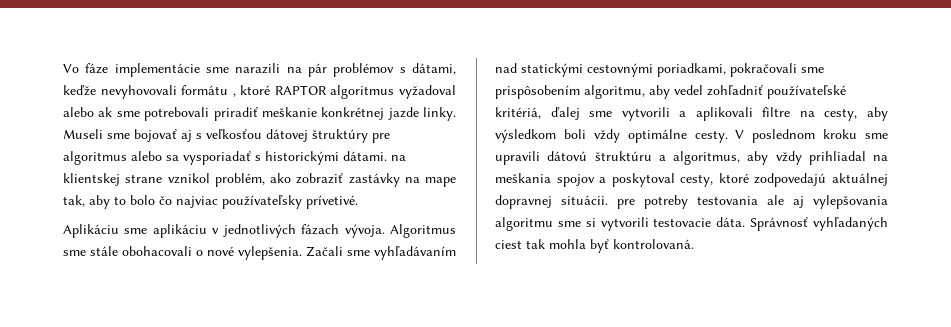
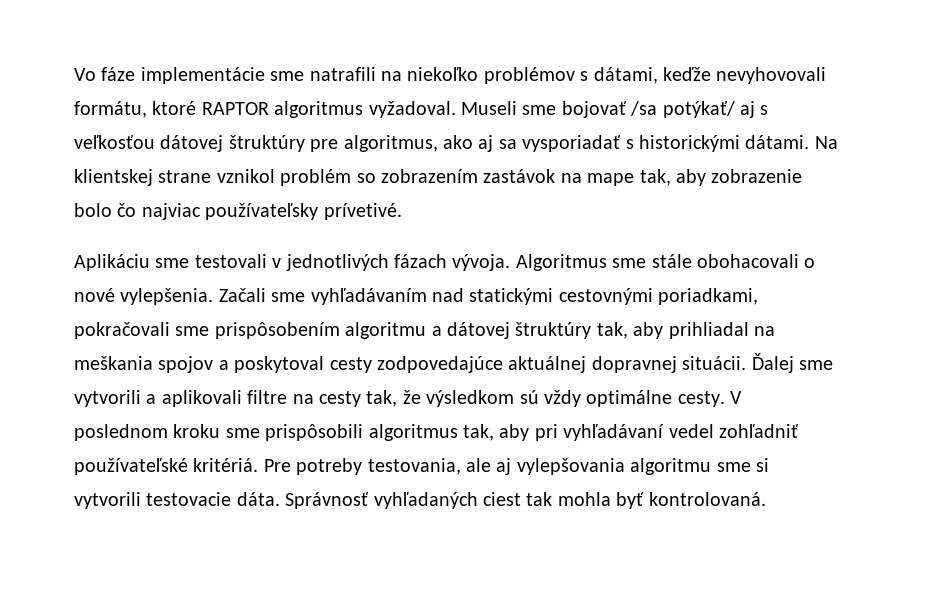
- Vo fáze implementácie sme narazili na pár problémov s dátami, keďže nevyhovovali formátu , ktoré RAPTOR algoritmus vyžadoval alebo ak sme potrebovali priradiť meškanie konkrétnej jazde linky.
+ Vo fáze implementácie sme natrafili na niekoľko problémov s dátami, keďže nevyhovovali formátu, ktoré RAPTOR algoritmus vyžadoval.
- Museli sme bojovať aj s veľkosťou dátovej štruktúry pre algoritmus alebo sa vysporiadať s historickými dátami. na klientskej strane vznikol problém, ako zobraziť zastávky na mape tak, aby to bolo čo najviac používateľsky prívetivé.
+ Museli sme bojovať /sa potýkať/ aj s veľkosťou dátovej štruktúry pre algoritmus, ako aj sa vysporiadať s historickými dátami. Na klientskej strane vznikol problém so zobrazením zastávok na mape tak, aby zobrazenie bolo čo najviac používateľsky prívetivé.
- Aplikáciu sme aplikáciu v jednotlivých fázach vývoja.
+ Aplikáciu sme testovali v jednotlivých fázach vývoja.
- Začali sme vyhľadávaním nad statickými cestovnými poriadkami, pokračovali sme prispôsobením algoritmu, aby vedel zohľadniť používateľské kritériá, ďalej sme vytvorili a aplikovali filtre na cesty, aby výsledkom boli vždy optimálne cesty.
+ Začali sme vyhľadávaním nad statickými cestovnými poriadkami, pokračovali sme prispôsobením algoritmu a dátovej štruktúry tak, aby prihliadal na meškania spojov a poskytoval cesty zodpovedajúce aktuálnej dopravnej situácii. Ďalej sme vytvorili a aplikovali filtre na cesty tak, že výsledkom sú vždy optimálne cesty.
- V poslednom kroku sme upravili dátovú štruktúru a algoritmus, aby vždy prihliadal na meškania spojov a poskytoval cesty, ktoré zodpovedajú aktuálnej dopravnej situácii. pre potreby testovania ale aj vylepšovania algoritmu sme si vytvorili testovacie dáta.
+ V poslednom kroku sme prispôsobili algoritmus tak, aby pri vyhľadávaní vedel zohľadniť používateľské kritériá. Pre potreby testovania, ale aj vylepšovania algoritmu sme si vytvorili testovacie dáta.

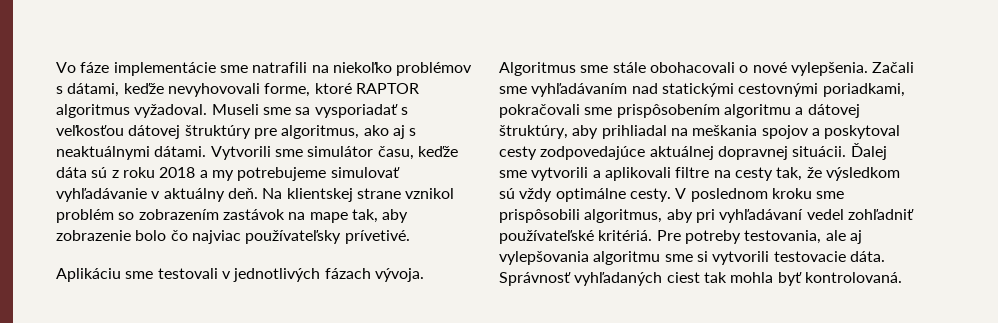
- Vo fáze implementácie sme natrafili na niekoľko problémov s dátami, keďže nevyhovovali formátu, ktoré RAPTOR algoritmus vyžadoval.
+ Vo fáze implementácie sme natrafili na niekoľko problémov s dátami, keďže nevyhovovali forme, ktoré RAPTOR algoritmus vyžadoval.
- Museli sme bojovať /sa potýkať/ aj s veľkosťou dátovej štruktúry pre algoritmus, ako aj sa vysporiadať s historickými dátami.
+ Museli sme sa vysporiadať s veľkosťou dátovej štruktúry pre algoritmus, ako aj s neaktuálnymi dátami. Vytvorili sme simulátor času, keďže dáta sú z roku 2018 a my potrebujeme simulovať vyhľadávanie v aktuálny deň.
- Začali sme vyhľadávaním nad statickými cestovnými poriadkami, pokračovali sme prispôsobením algoritmu a dátovej štruktúry tak, aby prihliadal na meškania spojov a poskytoval cesty zodpovedajúce aktuálnej dopravnej situácii.
+ Začali sme vyhľadávaním nad statickými cestovnými poriadkami, pokračovali sme prispôsobením algoritmu a dátovej štruktúry, aby prihliadal na meškania spojov a poskytoval cesty zodpovedajúce aktuálnej dopravnej situácii.
- V poslednom kroku sme prispôsobili algoritmus tak, aby pri vyhľadávaní vedel zohľadniť používateľské kritériá.
+ V poslednom kroku sme prispôsobili algoritmus, aby pri vyhľadávaní vedel zohľadniť používateľské kritériá.

